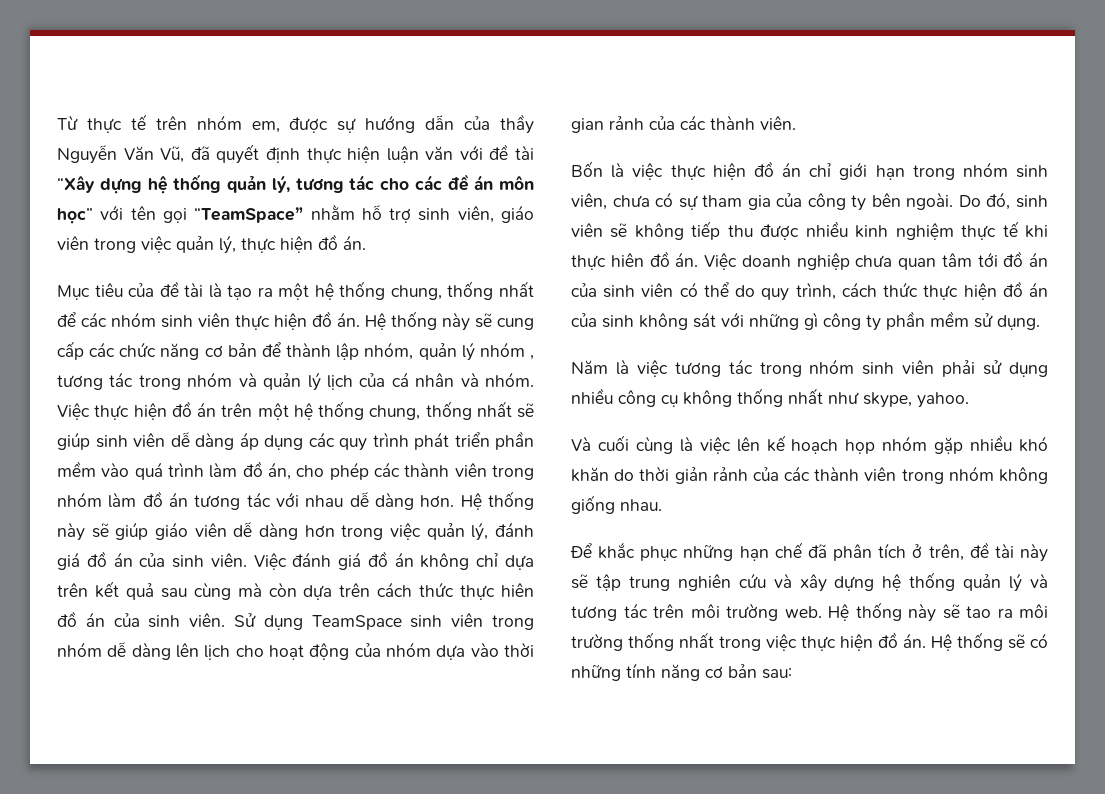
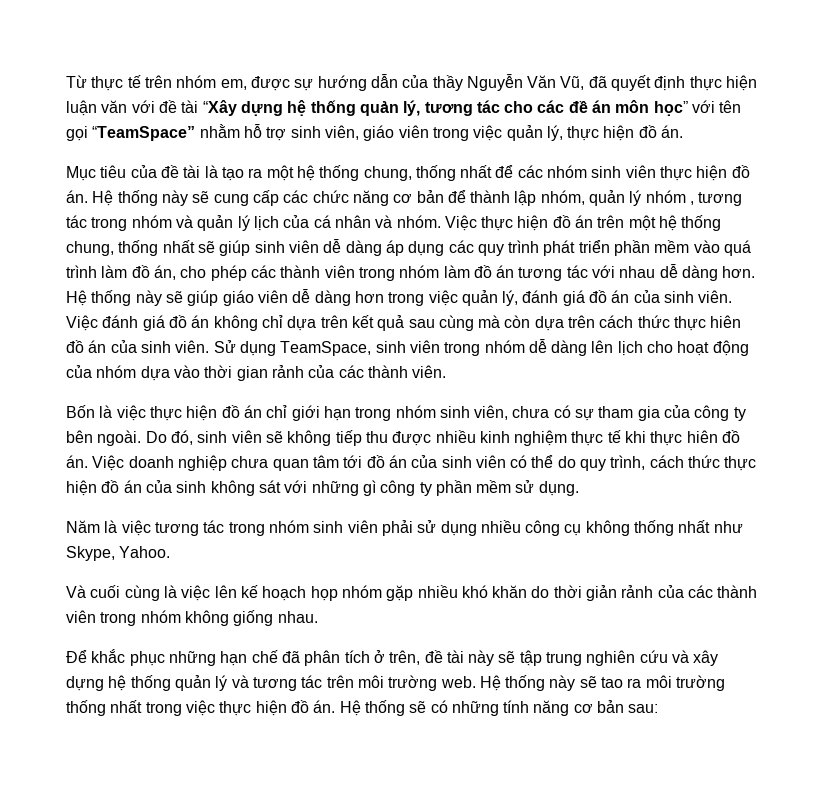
- Sử dụng TeamSpace sinh viên trong nhóm dễ dàng lên lịch cho hoạt động của nhóm dựa vào thời gian rảnh của các thành viên.
+ Sử dụng TeamSpace, sinh viên trong nhóm dễ dàng lên lịch cho hoạt động của nhóm dựa vào thời gian rảnh của các thành viên.
- Năm là việc tương tác trong nhóm sinh viên phải sử dụng nhiều công cụ không thống nhất như skype, yahoo.
+ Năm là việc tương tác trong nhóm sinh viên phải sử dụng nhiều công cụ không thống nhất như Skype, Yahoo.

